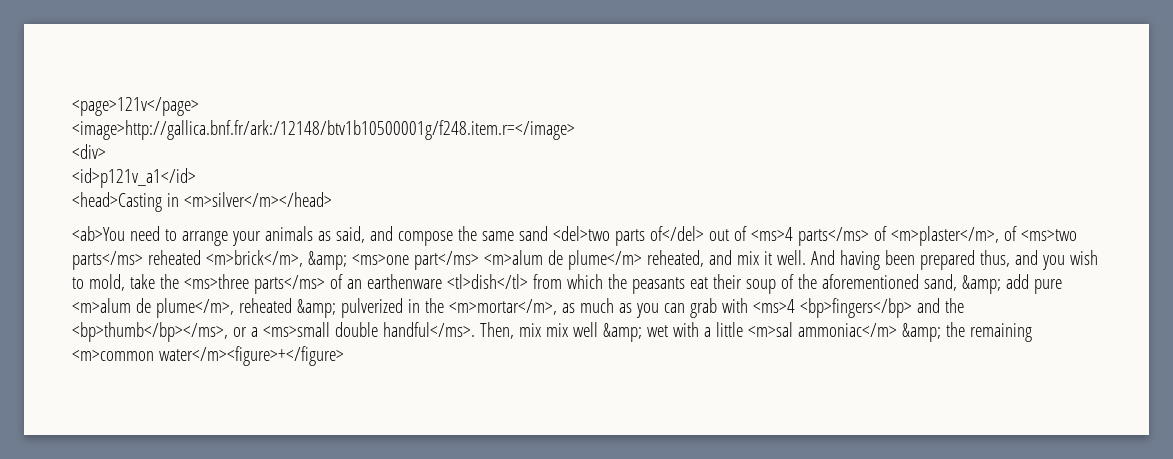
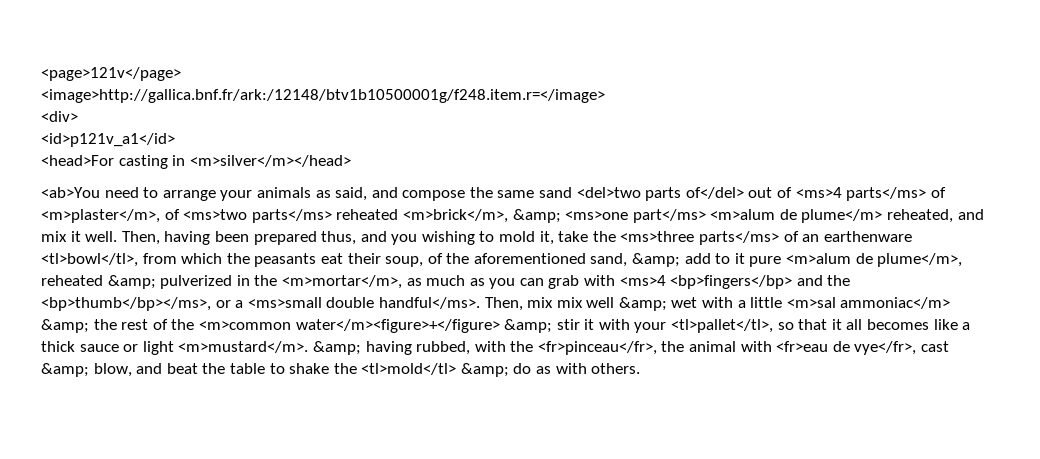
- <head>Casting in <m>silver</m></head>
+ <head>For casting in <m>silver</m></head>
- And having been prepared thus, and you wish to mold, take the <ms>three parts</ms> of an earthenware <tl>dish</tl> from which the peasants eat their soup of the aforementioned sand, &amp; add pure <m>alum de plume</m>, reheated &amp; pulverized in the <m>mortar</m>, as much as you can grab with <ms>4 <bp>fingers</bp> and the <bp>thumb</bp></ms>, or a <ms>small double handful</ms>.
+ Then, having been prepared thus, and you wishing to mold it, take the <ms>three parts</ms> of an earthenware <tl>bowl</tl>, from which the peasants eat their soup, of the aforementioned sand, &amp; add to it pure <m>alum de plume</m>, reheated &amp; pulverized in the <m>mortar</m>, as much as you can grab with <ms>4 <bp>fingers</bp> and the <bp>thumb</bp></ms>, or a <ms>small double handful</ms>.
- Then, mix mix well &amp; wet with a little <m>sal ammoniac</m> &amp; the remaining <m>common water</m><figure>+</figure>
+ Then, mix mix well &amp; wet with a little <m>sal ammoniac</m> &amp; the rest of the <m>common water</m><figure>+</figure> &amp; stir it with your <tl>pallet</tl>, so that it all becomes like a thick sauce or light <m>mustard</m>. &amp; having rubbed, with the <fr>pinceau</fr>, the animal with <fr>eau de vye</fr>, cast &amp; blow, and beat the table to shake the <tl>mold</tl> &amp; do as with others.

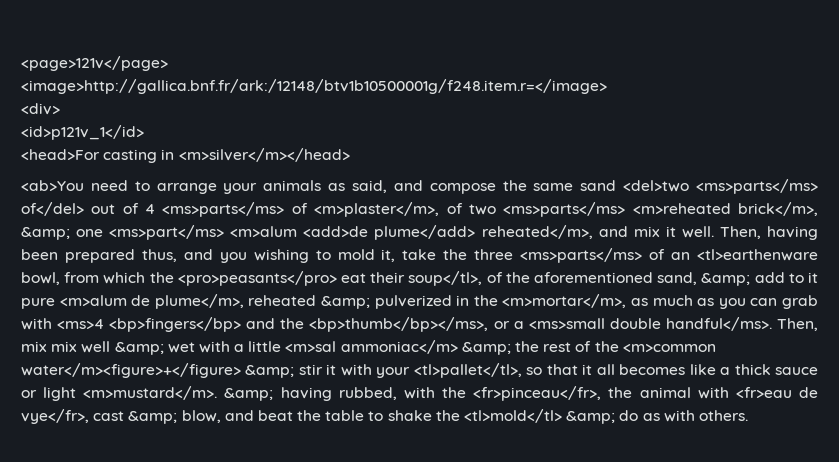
- <id>p121v_a1</id>
+ <id>p121v_1</id>
- <ab>You need to arrange your animals as said, and compose the same sand <del>two parts of</del> out of <ms>4 parts</ms> of <m>plaster</m>, of <ms>two parts</ms> reheated <m>brick</m>, &amp; <ms>one part</ms> <m>alum de plume</m> reheated, and mix it well.
+ <ab>You need to arrange your animals as said, and compose the same sand <del>two <ms>parts</ms> of</del> out of 4 <ms>parts</ms> of <m>plaster</m>, of two <ms>parts</ms> <m>reheated brick</m>, &amp; one <ms>part</ms> <m>alum <add>de plume</add> reheated</m>, and mix it well.
- Then, having been prepared thus, and you wishing to mold it, take the <ms>three parts</ms> of an earthenware <tl>bowl</tl>, from which the peasants eat their soup, of the aforementioned sand, &amp; add to it pure <m>alum de plume</m>, reheated &amp; pulverized in the <m>mortar</m>, as much as you can grab with <ms>4 <bp>fingers</bp> and the <bp>thumb</bp></ms>, or a <ms>small double handful</ms>.
+ Then, having been prepared thus, and you wishing to mold it, take the three <ms>parts</ms> of an <tl>earthenware bowl, from which the <pro>peasants</pro> eat their soup</tl>, of the aforementioned sand, &amp; add to it pure <m>alum de plume</m>, reheated &amp; pulverized in the <m>mortar</m>, as much as you can grab with <ms>4 <bp>fingers</bp> and the <bp>thumb</bp></ms>, or a <ms>small double handful</ms>.

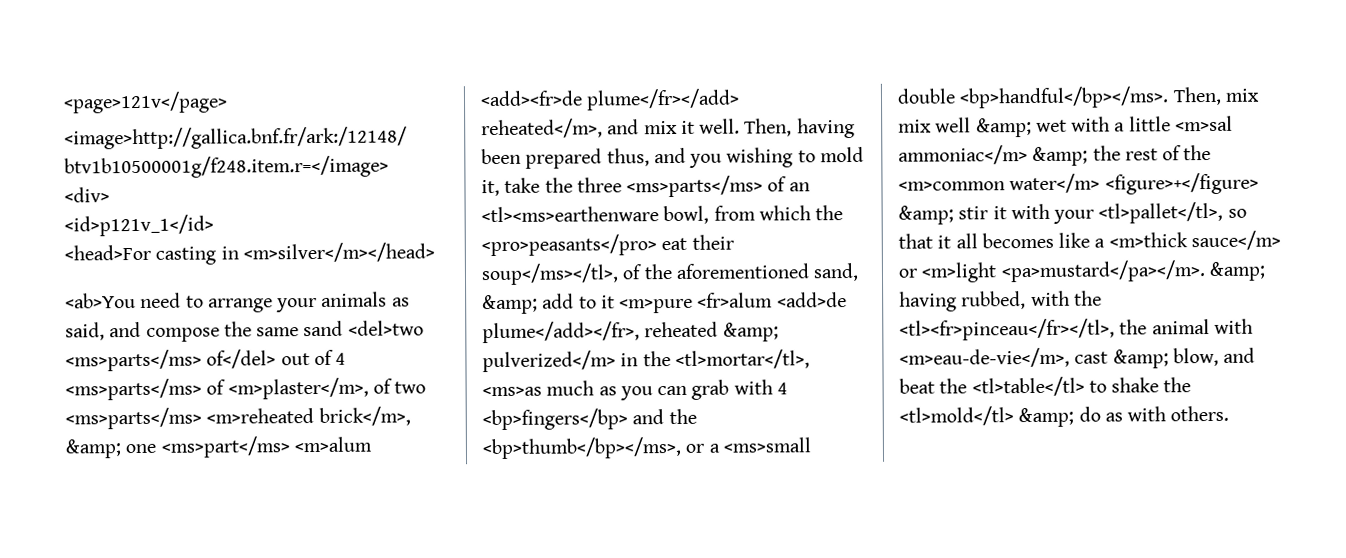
- <ab>You need to arrange your animals as said, and compose the same sand <del>two <ms>parts</ms> of</del> out of 4 <ms>parts</ms> of <m>plaster</m>, of two <ms>parts</ms> <m>reheated brick</m>, &amp; one <ms>part</ms> <m>alum <add>de plume</add> reheated</m>, and mix it well.
+ <ab>You need to arrange your animals as said, and compose the same sand <del>two <ms>parts</ms> of</del> out of 4 <ms>parts</ms> of <m>plaster</m>, of two <ms>parts</ms> <m>reheated brick</m>, &amp; one <ms>part</ms> <m>alum <add><fr>de plume</fr></add> reheated</m>, and mix it well.
- Then, having been prepared thus, and you wishing to mold it, take the three <ms>parts</ms> of an <tl>earthenware bowl, from which the <pro>peasants</pro> eat their soup</tl>, of the aforementioned sand, &amp; add to it pure <m>alum de plume</m>, reheated &amp; pulverized in the <m>mortar</m>, as much as you can grab with <ms>4 <bp>fingers</bp> and the <bp>thumb</bp></ms>, or a <ms>small double handful</ms>.
+ Then, having been prepared thus, and you wishing to mold it, take the three <ms>parts</ms> of an <tl><ms>earthenware bowl, from which the <pro>peasants</pro> eat their soup</ms></tl>, of the aforementioned sand, &amp; add to it <m>pure <fr>alum <add>de plume</add></fr>, reheated &amp; pulverized</m> in the <tl>mortar</tl>, <ms>as much as you can grab with 4 <bp>fingers</bp> and the <bp>thumb</bp></ms>, or a <ms>small double <bp>handful</bp></ms>.
- Then, mix mix well &amp; wet with a little <m>sal ammoniac</m> &amp; the rest of the <m>common water</m><figure>+</figure> &amp; stir it with your <tl>pallet</tl>, so that it all becomes like a thick sauce or light <m>mustard</m>.
+ Then, mix mix well &amp; wet with a little <m>sal ammoniac</m> &amp; the rest of the <m>common water</m> <figure>+</figure> &amp; stir it with your <tl>pallet</tl>, so that it all becomes like a <m>thick sauce</m> or <m>light <pa>mustard</pa></m>.
- &amp; having rubbed, with the <fr>pinceau</fr>, the animal with <fr>eau de vye</fr>, cast &amp; blow, and beat the table to shake the <tl>mold</tl> &amp; do as with others.
+ &amp; having rubbed, with the <tl><fr>pinceau</fr></tl>, the animal with <m>eau-de-vie</m>, cast &amp; blow, and beat the <tl>table</tl> to shake the <tl>mold</tl> &amp; do as with others.

